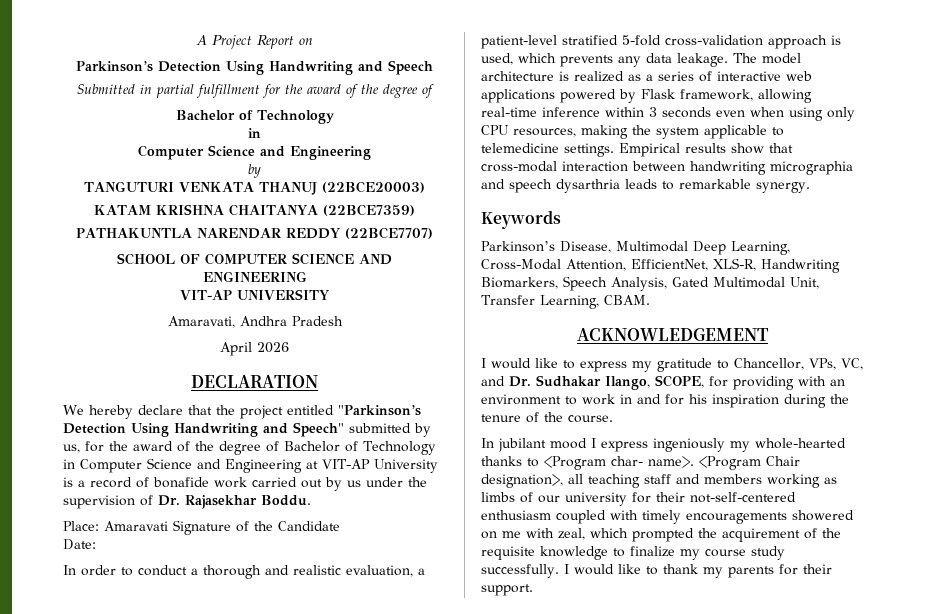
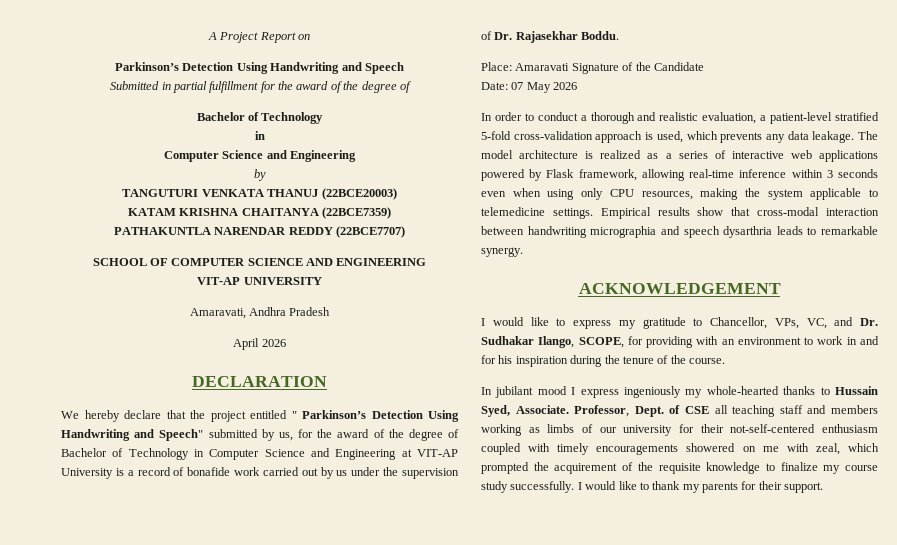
- We hereby declare that the project entitled "Parkinson’s Detection Using Handwriting and Speech" submitted by us, for the award of the degree of Bachelor of Technology in Computer Science and Engineering at VIT-AP University is a record of bonafide work carried out by us under the supervision of Dr. Rajasekhar Boddu.
+ We hereby declare that the project entitled " Parkinson’s Detection Using Handwriting and Speech" submitted by us, for the award of the degree of Bachelor of Technology in Computer Science and Engineering at VIT-AP University is a record of bonafide work carried out by us under the supervision of Dr. Rajasekhar Boddu.
- Date:
+ Date: 07 May 2026
- Keywords
- Parkinson’s Disease, Multimodal Deep Learning, Cross-Modal Attention, EfficientNet, XLS-R, Handwriting Biomarkers, Speech Analysis, Gated Multimodal Unit, Transfer Learning, CBAM.
- In jubilant mood I express ingeniously my whole-hearted thanks to <Program char- name>. <Program Chair designation>, all teaching staff and members working as limbs of our university for their not-self-centered enthusiasm coupled with timely encouragements showered on me with zeal, which prompted the acquirement of the requisite knowledge to finalize my course study successfully.
+ In jubilant mood I express ingeniously my whole-hearted thanks to Hussain Syed, Associate. Professor, Dept. of CSE all teaching staff and members working as limbs of our university for their not-self-centered enthusiasm coupled with timely encouragements showered on me with zeal, which prompted the acquirement of the requisite knowledge to finalize my course study successfully.

